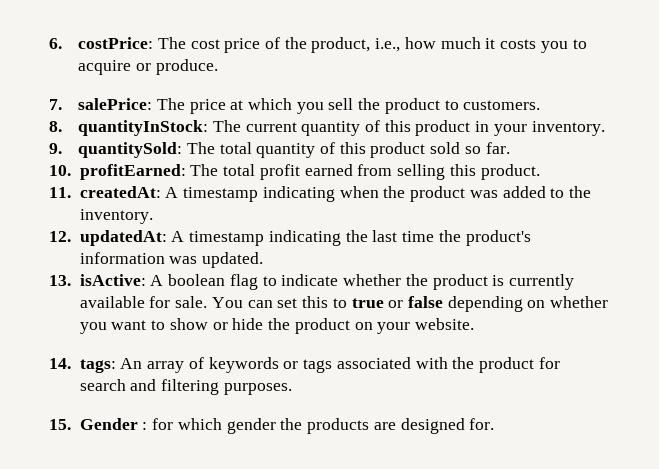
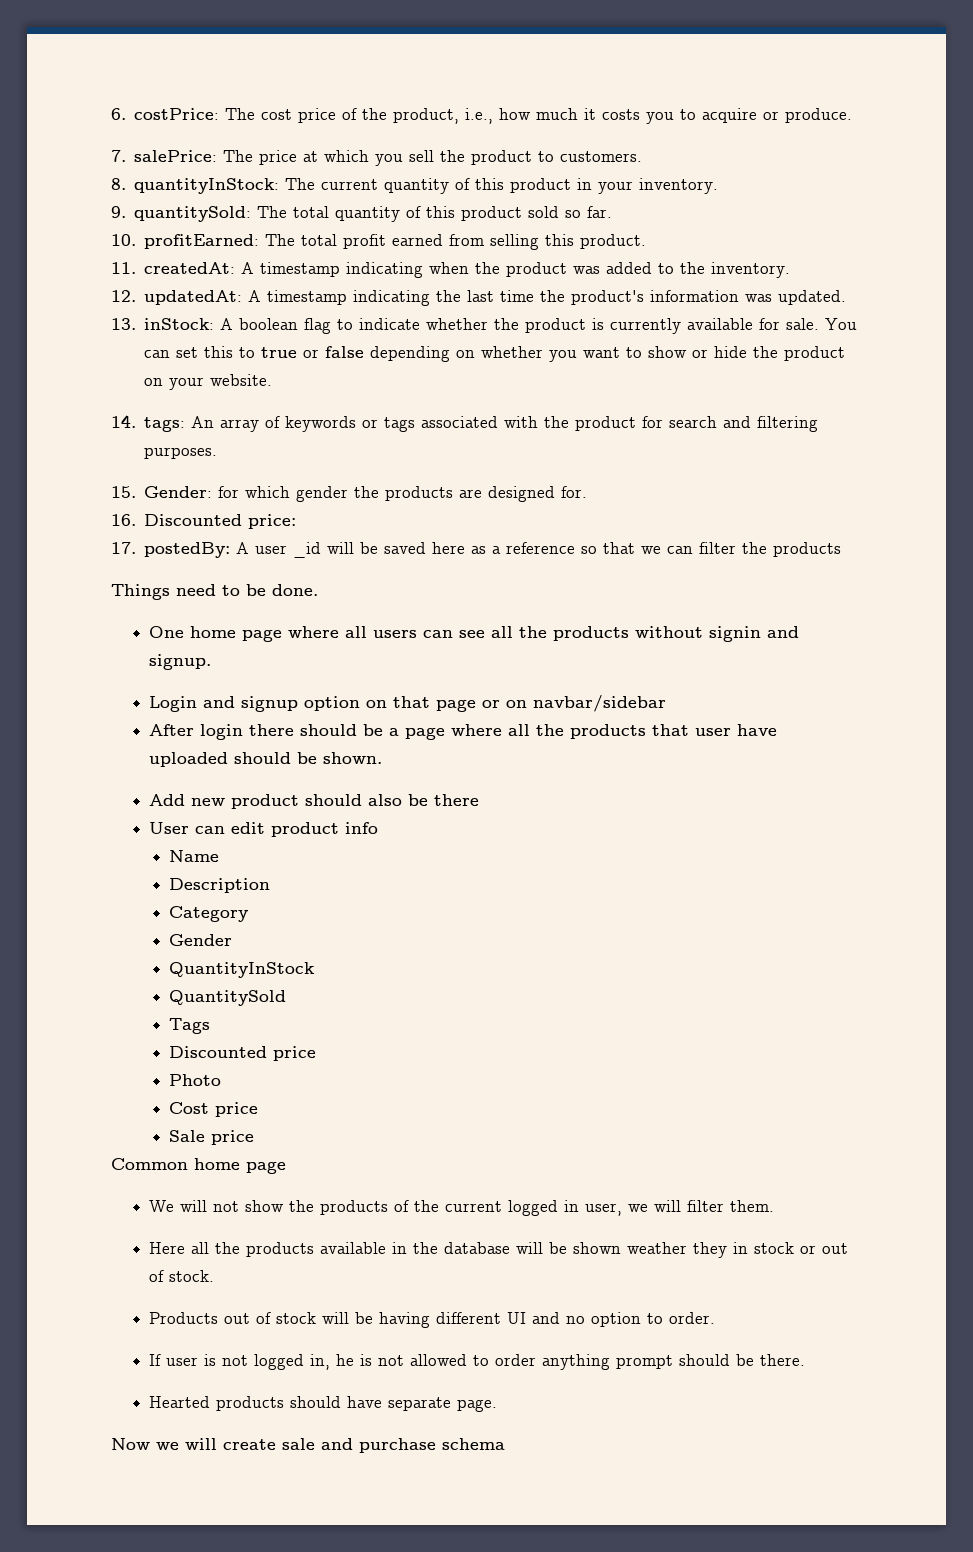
- 13. isActive: A boolean flag to indicate whether the product is currently available for sale.
+ 13. inStock: A boolean flag to indicate whether the product is currently available for sale.
- 15. Gender : for which gender the products are designed for.
+ 15. Gender: for which gender the products are designed for.
+ 16. Discounted price:
+ 17. postedBy: A user _id will be saved here as a reference so that we can filter the products
+ Things need to be done.
+ One home page where all users can see all the products without signin and signup.
+ Login and signup option on that page or on navbar/sidebar
+ After login there should be a page where all the products that user have uploaded should be shown.
+ Add new product should also be there
+ User can edit product info
+ Name
+ Description
+ Category
+ Gender
+ QuantityInStock
+ QuantitySold
+ Tags
+ Discounted price
+ Photo
+ Cost price
+ Sale price
+ Common home page
+ We will not show the products of the current logged in user, we will filter them.
+ Here all the products available in the database will be shown weather they in stock or out of stock.
+ Products out of stock will be having different UI and no option to order.
+ If user is not logged in, he is not allowed to order anything prompt should be there.
+ Hearted products should have separate page.
+ Now we will create sale and purchase schema

